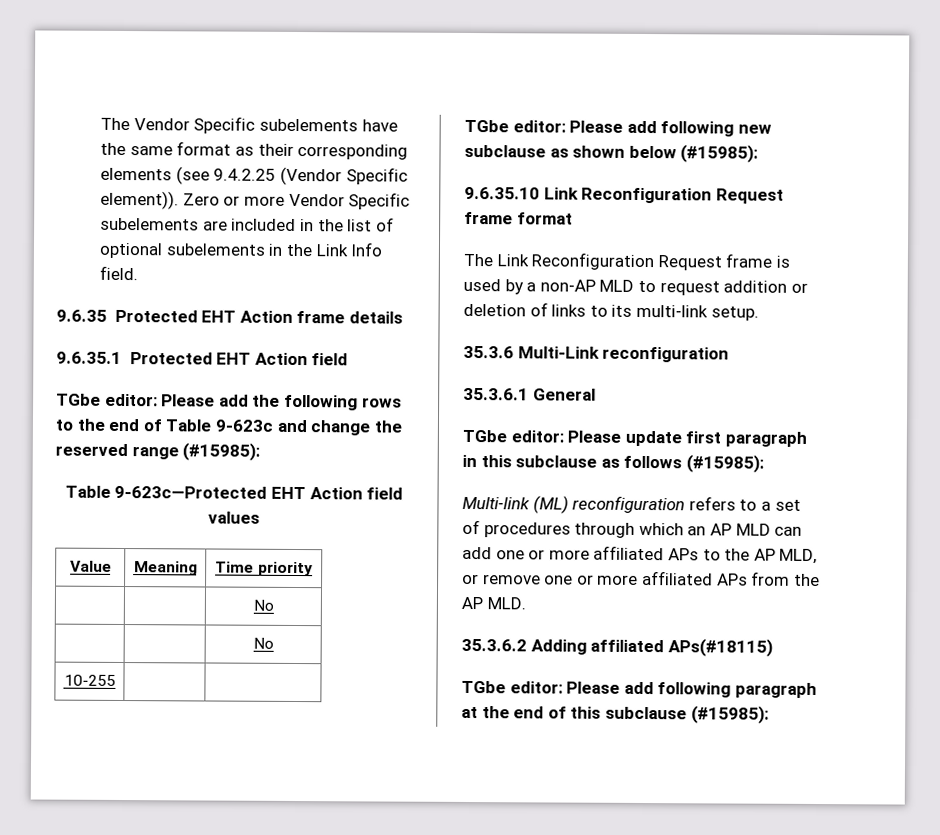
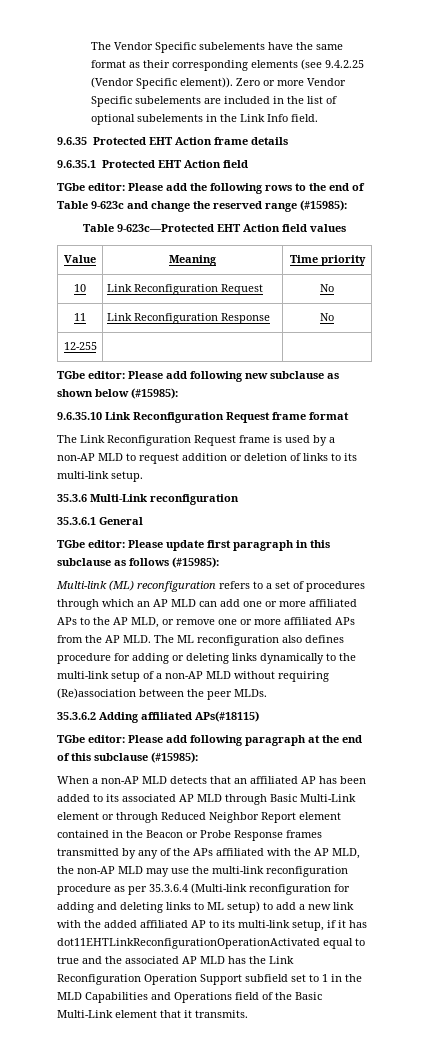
  Value | Meaning | Time priority
- | | No
- | | No
- 10-255 | |
+ 10 | Link Reconfiguration Request | No
+ 11 | Link Reconfiguration Response | No
+ 12-255 | |
- Multi-link (ML) reconfiguration refers to a set of procedures through which an AP MLD can add one or more affiliated APs to the AP MLD, or remove one or more affiliated APs from the AP MLD.
+ Multi-link (ML) reconfiguration refers to a set of procedures through which an AP MLD can add one or more affiliated APs to the AP MLD, or remove one or more affiliated APs from the AP MLD. The ML reconfiguration also defines procedure for adding or deleting links dynamically to the multi-link setup of a non-AP MLD without requiring (Re)association between the peer MLDs.
+ When a non-AP MLD detects that an affiliated AP has been added to its associated AP MLD through Basic Multi-Link element or through Reduced Neighbor Report element contained in the Beacon or Probe Response frames transmitted by any of the APs affiliated with the AP MLD, the non-AP MLD may use the multi-link reconfiguration procedure as per 35.3.6.4 (Multi-link reconfiguration for adding and deleting links to ML setup) to add a new link with the added affiliated AP to its multi-link setup, if it has dot11EHTLinkReconfigurationOperationActivated equal to true and the associated AP MLD has the Link Reconfiguration Operation Support subfield set to 1 in the MLD Capabilities and Operations field of the Basic Multi-Link element that it transmits.

